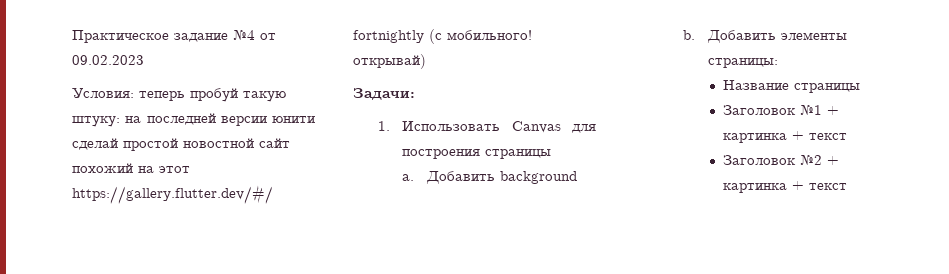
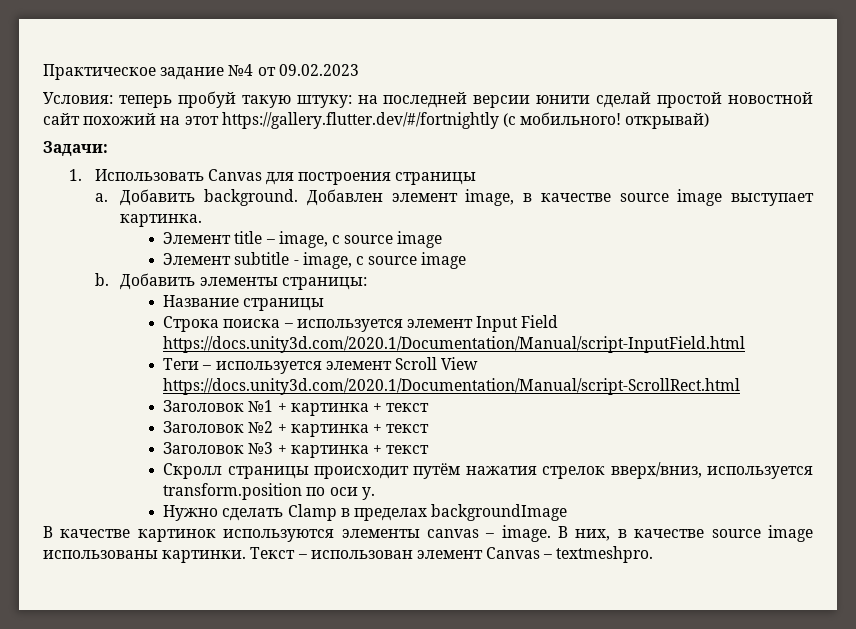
- Добавить background
+ Добавить background. Добавлен элемент image, в качестве source image выступает картинка.
+ Элемент title – image, с source image
+ Элемент subtitle - image, с source image
+ Строка поиска – используется элемент Input Field https://docs.unity3d.com/2020.1/Documentation/Manual/script-InputField.html
+ Теги – используется элемент Scroll View https://docs.unity3d.com/2020.1/Documentation/Manual/script-ScrollRect.html
+ Заголовок №3 + картинка + текст
+ Скролл страницы происходит путём нажатия стрелок вверх/вниз, используется transform.position по оси y.
+ Нужно сделать Clamp в пределах backgroundImage
+ В качестве картинок используются элементы canvas – image. В них, в качестве source image использованы картинки. Текст – использован элемент Canvas – textmeshpro.

